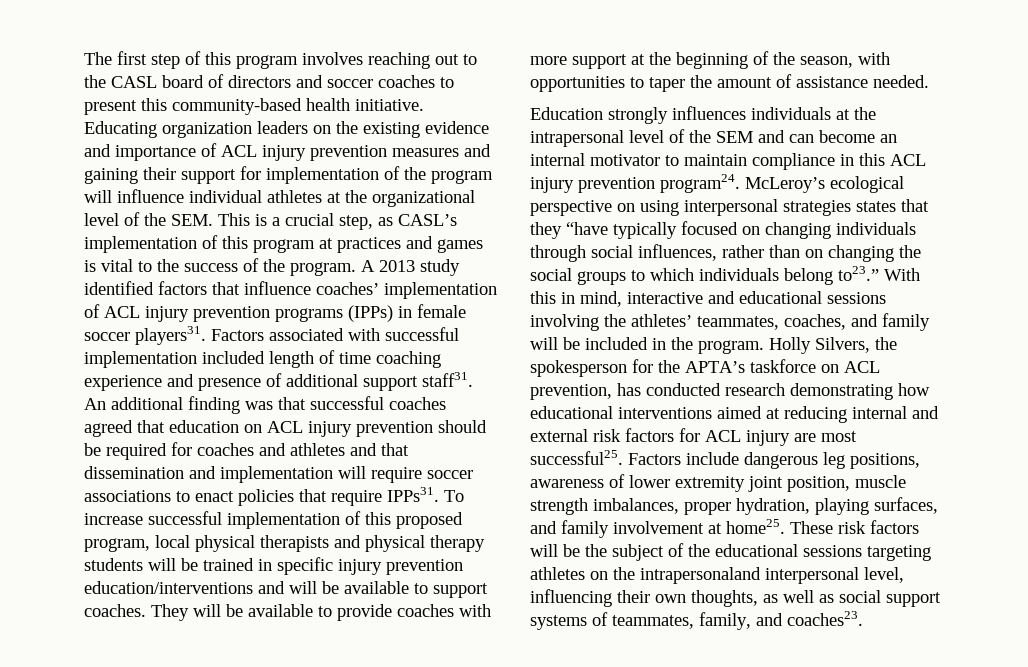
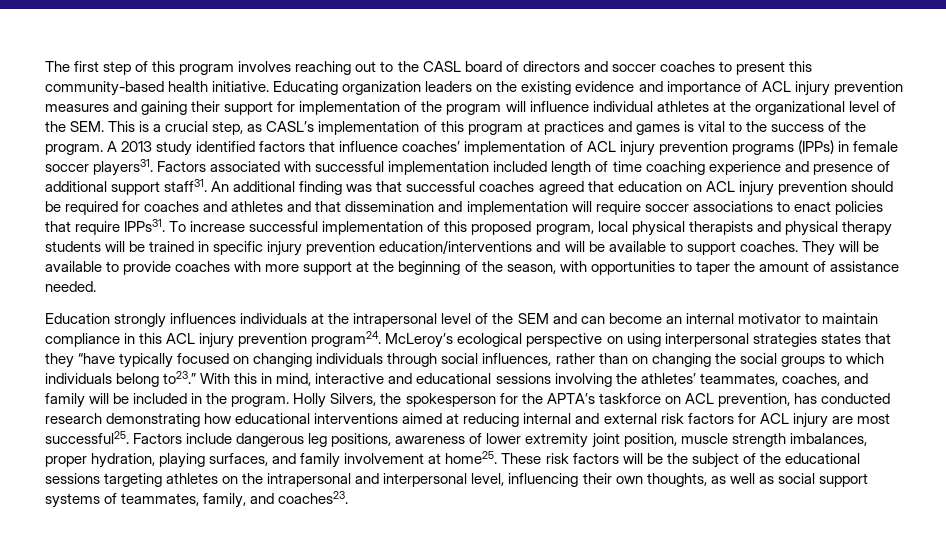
- These risk factors will be the subject of the educational sessions targeting athletes on the intrapersonaland interpersonal level, influencing their own thoughts, as well as social support systems of teammates, family, and coaches23.
+ These risk factors will be the subject of the educational sessions targeting athletes on the intrapersonal and interpersonal level, influencing their own thoughts, as well as social support systems of teammates, family, and coaches23.

